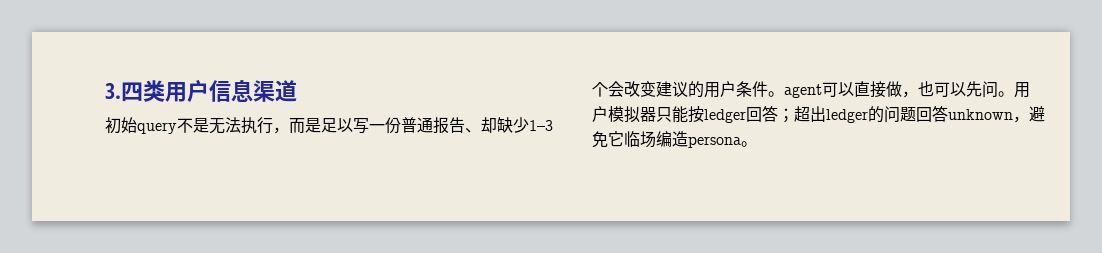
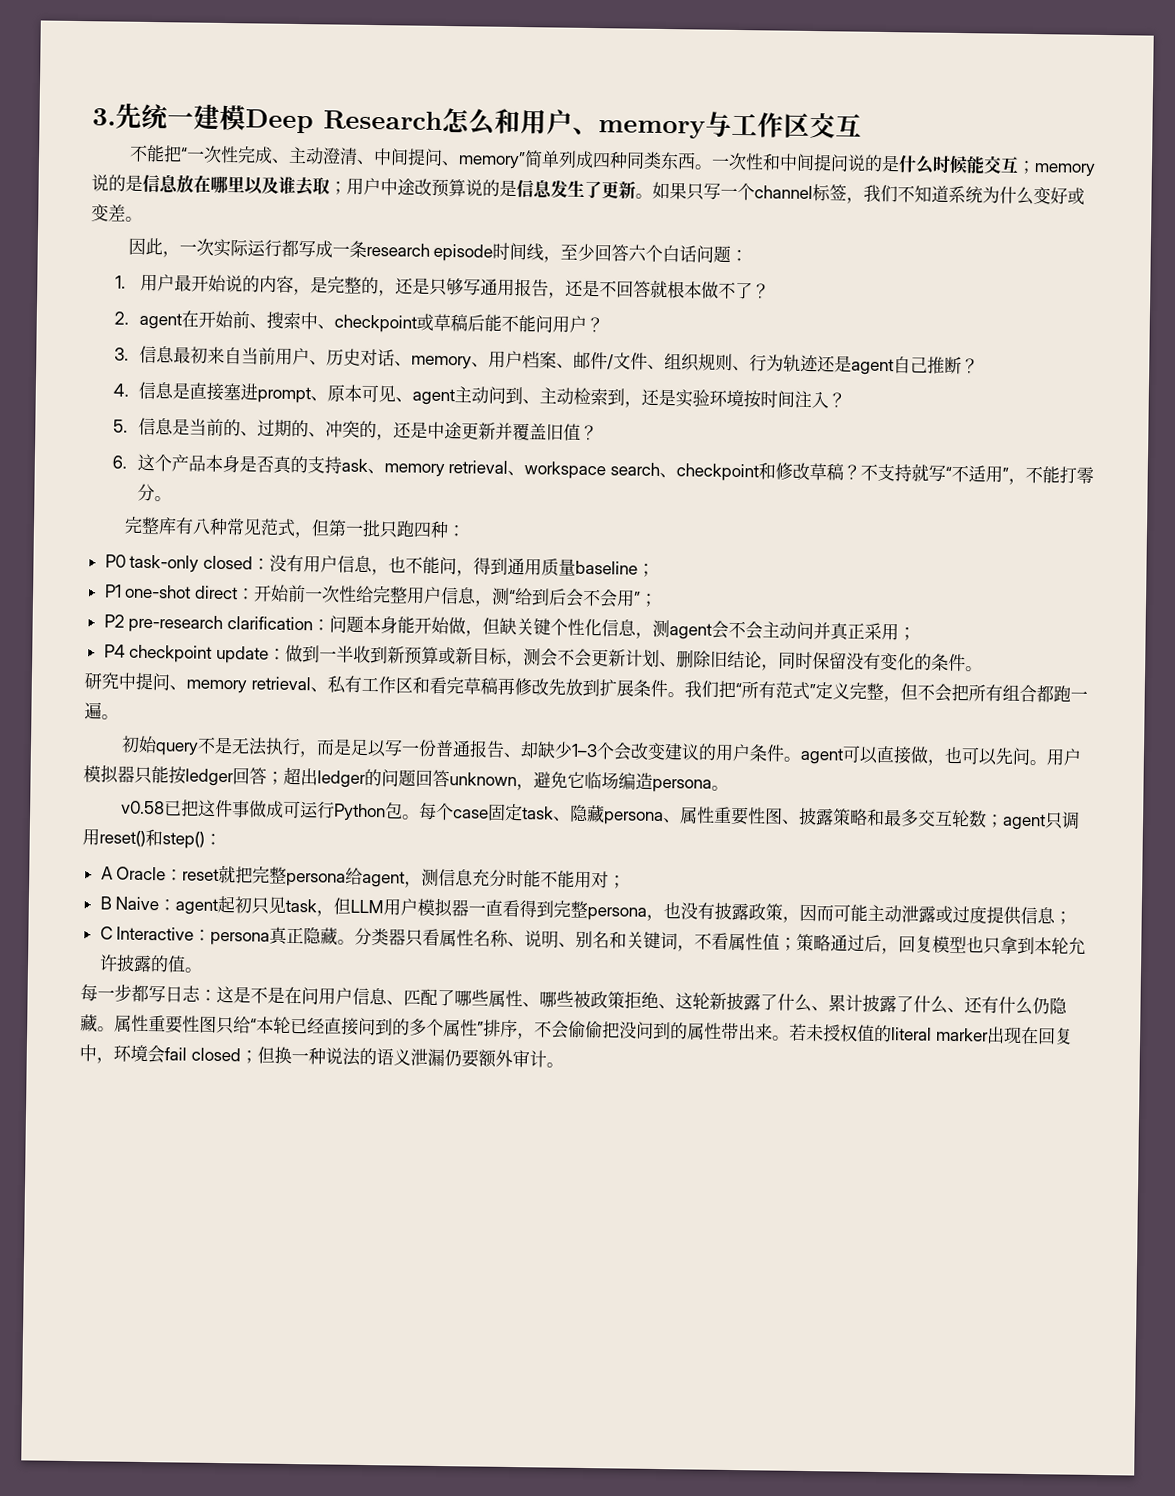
- 3.四类用户信息渠道
+ 3.先统一建模Deep Research怎么和用户、memory与工作区交互
+ 不能把“一次性完成、主动澄清、中间提问、memory”简单列成四种同类东西。一次性和中间提问说的是什么时候能交互；memory说的是信息放在哪里以及谁去取；用户中途改预算说的是信息发生了更新。如果只写一个channel标签，我们不知道系统为什么变好或变差。
+ 因此，一次实际运行都写成一条research episode时间线，至少回答六个白话问题：
+ 1.用户最开始说的内容，是完整的，还是只够写通用报告，还是不回答就根本做不了？
+ 2. agent在开始前、搜索中、checkpoint或草稿后能不能问用户？
+ 3.信息最初来自当前用户、历史对话、memory、用户档案、邮件/文件、组织规则、行为轨迹还是agent自己推断？
+ 4.信息是直接塞进prompt、原本可见、agent主动问到、主动检索到，还是实验环境按时间注入？
+ 5.信息是当前的、过期的、冲突的，还是中途更新并覆盖旧值？
+ 6.这个产品本身是否真的支持ask、memory retrieval、workspace search、checkpoint和修改草稿？不支持就写“不适用”，不能打零分。
+ 完整库有八种常见范式，但第一批只跑四种：
+ P0 task-only closed：没有用户信息，也不能问，得到通用质量baseline；
+ P1 one-shot direct：开始前一次性给完整用户信息，测“给到后会不会用”；
+ P2 pre-research clarification：问题本身能开始做，但缺关键个性化信息，测agent会不会主动问并真正采用；
+ P4 checkpoint update：做到一半收到新预算或新目标，测会不会更新计划、删除旧结论，同时保留没有变化的条件。
+ 研究中提问、memory retrieval、私有工作区和看完草稿再修改先放到扩展条件。我们把“所有范式”定义完整，但不会把所有组合都跑一遍。
+ v0.58已把这件事做成可运行Python包。每个case固定task、隐藏persona、属性重要性图、披露策略和最多交互轮数；agent只调用reset()和step()：
+ A Oracle：reset就把完整persona给agent，测信息充分时能不能用对；
+ B Naive：agent起初只见task，但LLM用户模拟器一直看得到完整persona，也没有披露政策，因而可能主动泄露或过度提供信息；
+ C Interactive：persona真正隐藏。分类器只看属性名称、说明、别名和关键词，不看属性值；策略通过后，回复模型也只拿到本轮允许披露的值。
+ 每一步都写日志：这是不是在问用户信息、匹配了哪些属性、哪些被政策拒绝、这轮新披露了什么、累计披露了什么、还有什么仍隐藏。属性重要性图只给“本轮已经直接问到的多个属性”排序，不会偷偷把没问到的属性带出来。若未授权值的literal marker出现在回复中，环境会fail closed；但换一种说法的语义泄漏仍要额外审计。

